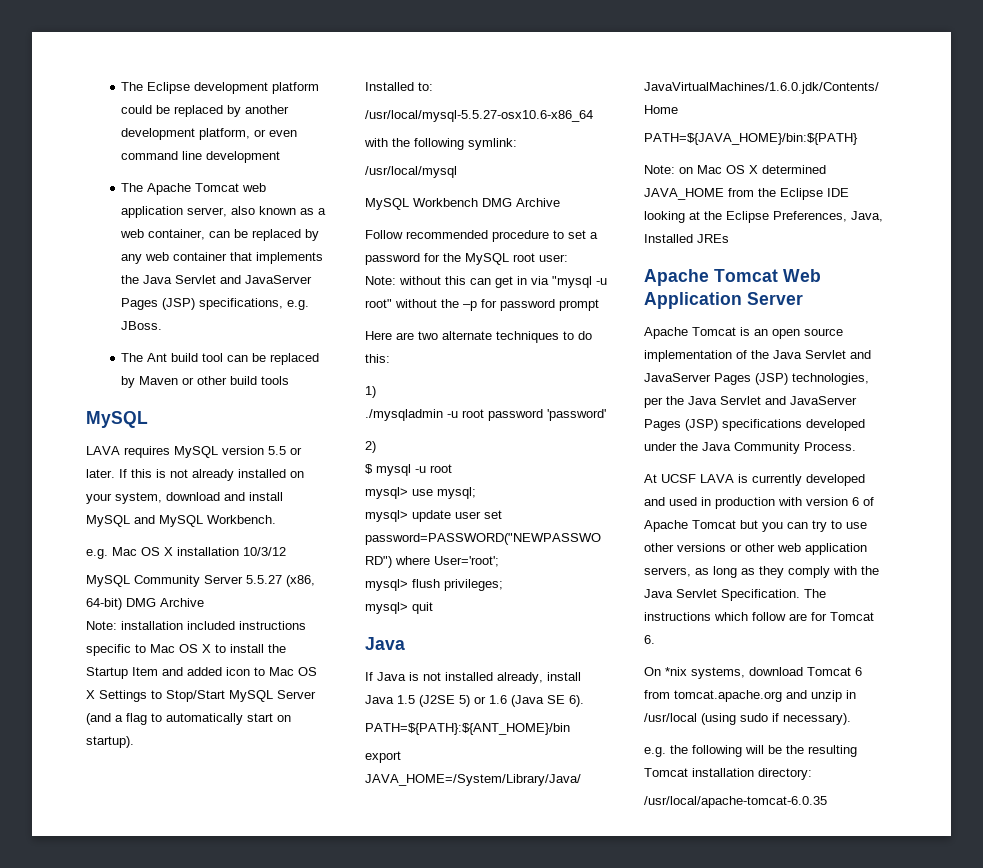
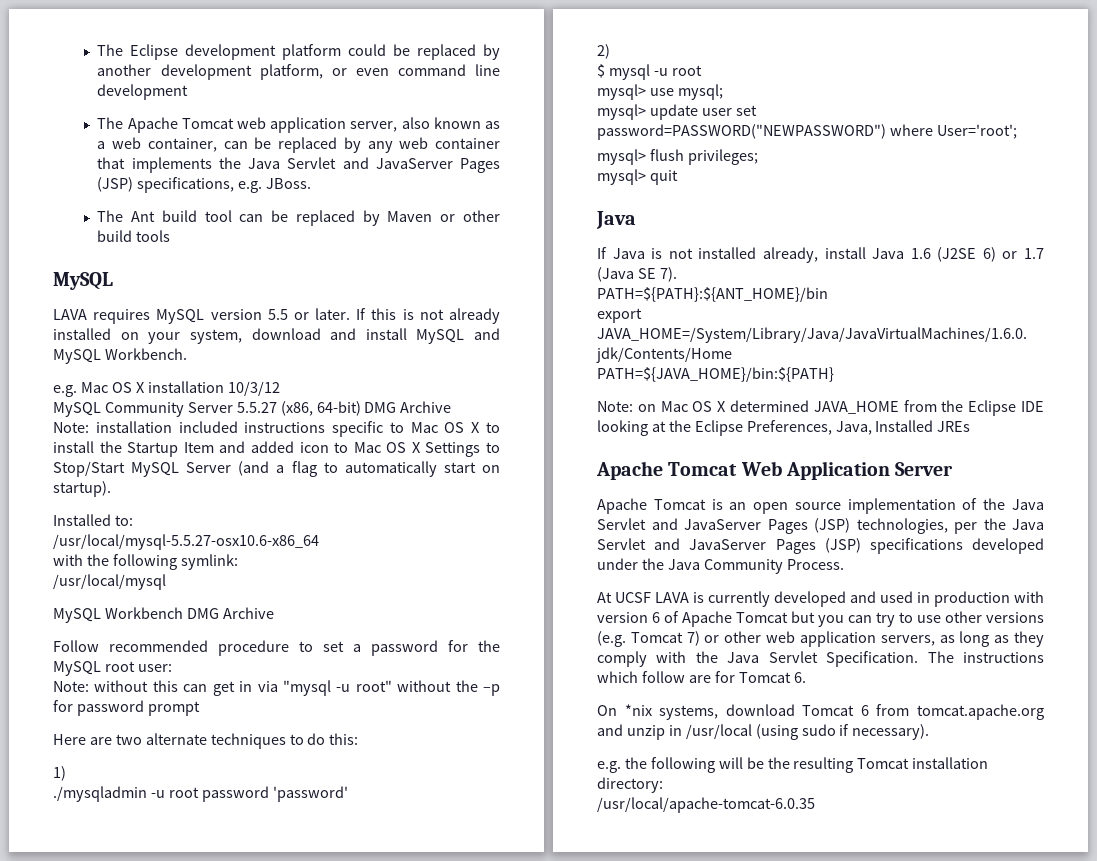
- If Java is not installed already, install Java 1.5 (J2SE 5) or 1.6 (Java SE 6).
+ If Java is not installed already, install Java 1.6 (J2SE 6) or 1.7 (Java SE 7).
- At UCSF LAVA is currently developed and used in production with version 6 of Apache Tomcat but you can try to use other versions or other web application servers, as long as they comply with the Java Servlet Specification.
+ At UCSF LAVA is currently developed and used in production with version 6 of Apache Tomcat but you can try to use other versions (e.g. Tomcat 7) or other web application servers, as long as they comply with the Java Servlet Specification.

